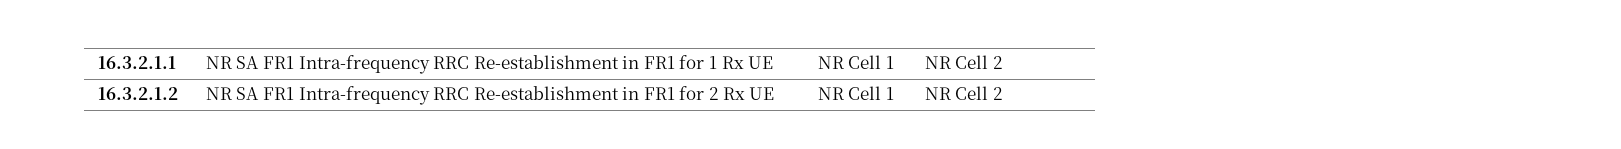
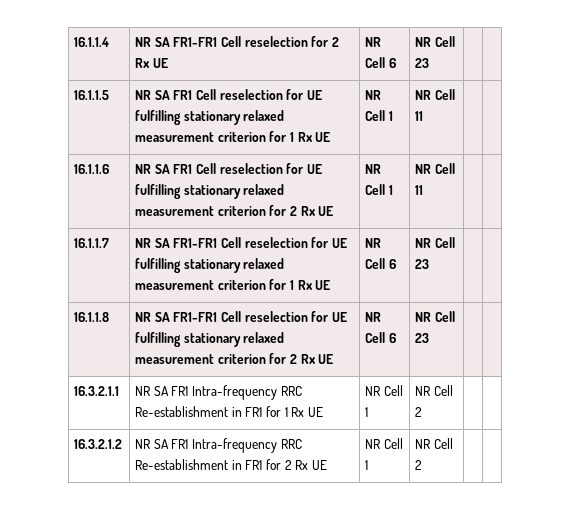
+ 16.1.1.4 | NR SA FR1-FR1 Cell reselection for 2 Rx UE | NR Cell 6 | NR Cell 23 | |
+ 16.1.1.5 | NR SA FR1 Cell reselection for UE fulfilling stationary relaxed measurement criterion for 1 Rx UE | NR Cell 1 | NR Cell 11 | |
+ 16.1.1.6 | NR SA FR1 Cell reselection for UE fulfilling stationary relaxed measurement criterion for 2 Rx UE | NR Cell 1 | NR Cell 11 | |
+ 16.1.1.7 | NR SA FR1-FR1 Cell reselection for UE fulfilling stationary relaxed measurement criterion for 1 Rx UE | NR Cell 6 | NR Cell 23 | |
+ 16.1.1.8 | NR SA FR1-FR1 Cell reselection for UE fulfilling stationary relaxed measurement criterion for 2 Rx UE | NR Cell 6 | NR Cell 23 | |

